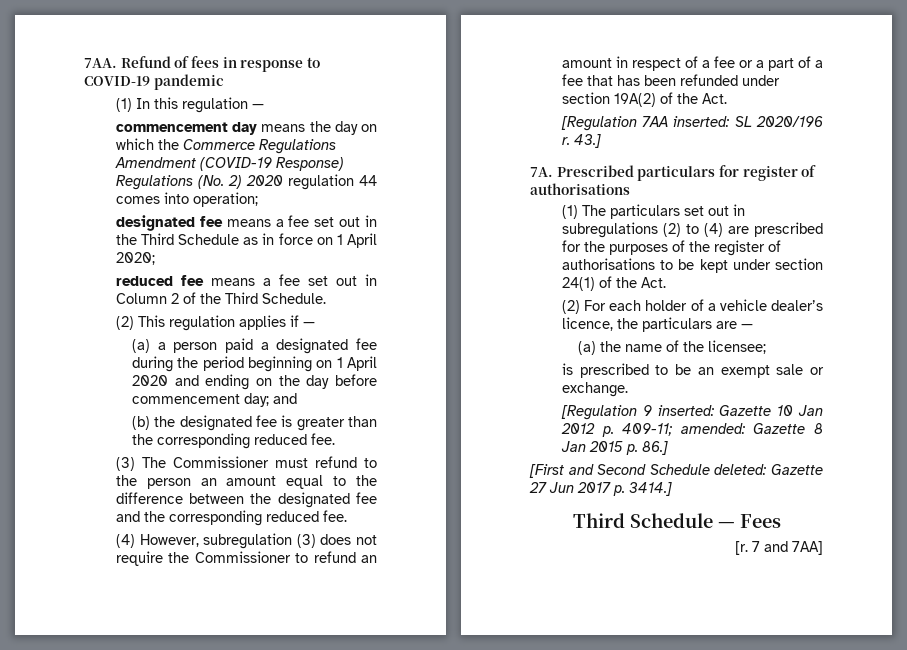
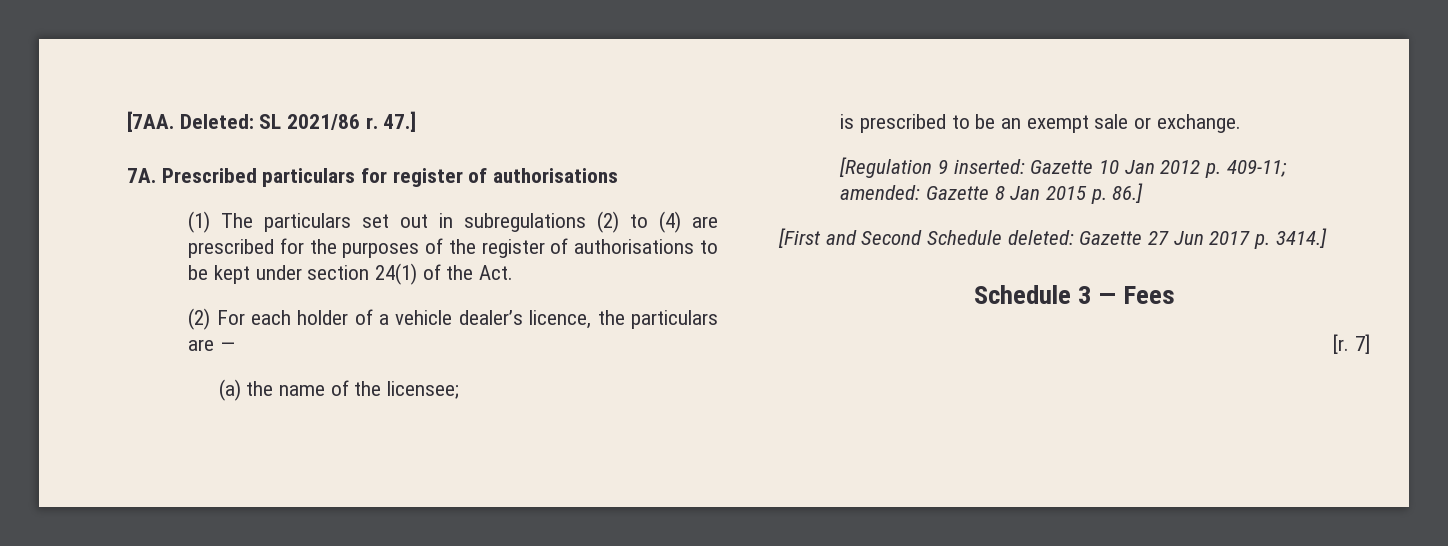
- 7AA. Refund of fees in response to COVID-19 pandemic
- (1) In this regulation —
- commencement day means the day on which the Commerce Regulations Amendment (COVID-19 Response) Regulations (No. 2) 2020 regulation 44 comes into operation;
- designated fee means a fee set out in the Third Schedule as in force on 1 April 2020;
- reduced fee means a fee set out in Column 2 of the Third Schedule.
- (2) This regulation applies if —
- (a) a person paid a designated fee during the period beginning on 1 April 2020 and ending on the day before commencement day; and
- (b) the designated fee is greater than the corresponding reduced fee.
- (3) The Commissioner must refund to the person an amount equal to the difference between the designated fee and the corresponding reduced fee.
- (4) However, subregulation (3) does not require the Commissioner to refund an amount in respect of a fee or a part of a fee that has been refunded under section 19A(2) of the Act.
- [Regulation 7AA inserted: SL 2020/196 r. 43.]
+ [7AA. Deleted: SL 2021/86 r. 47.]
- Third Schedule — Fees
+ Schedule 3 — Fees
- 7 and 7AA]
+ 7]

